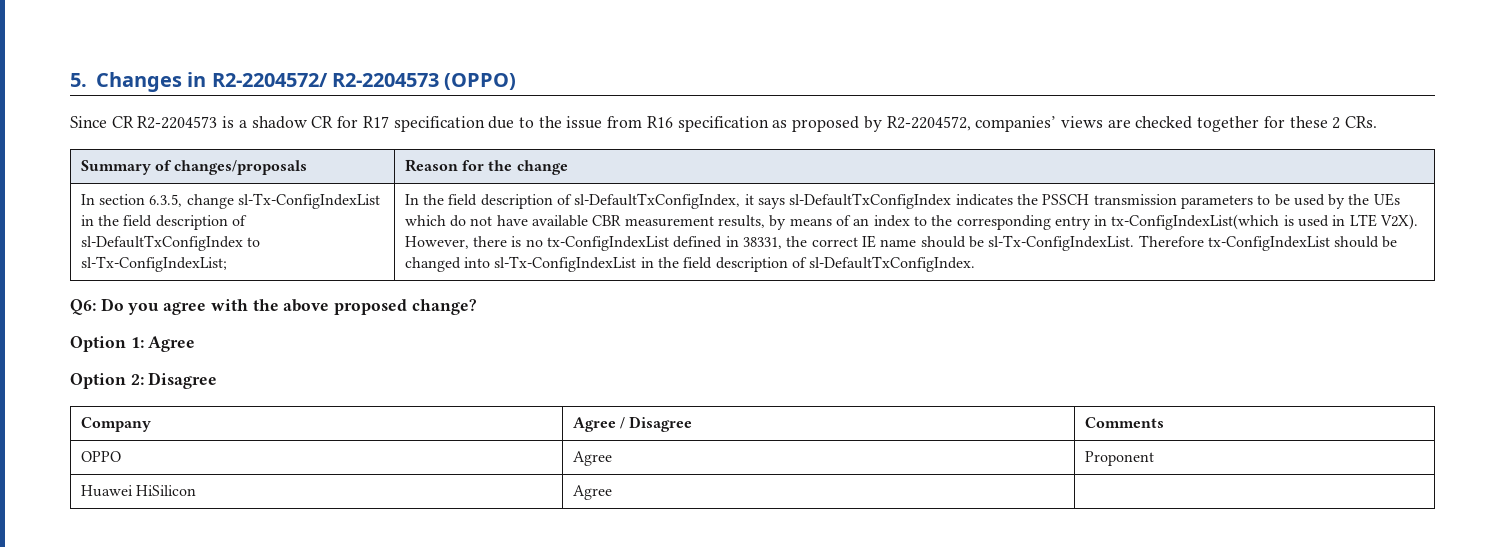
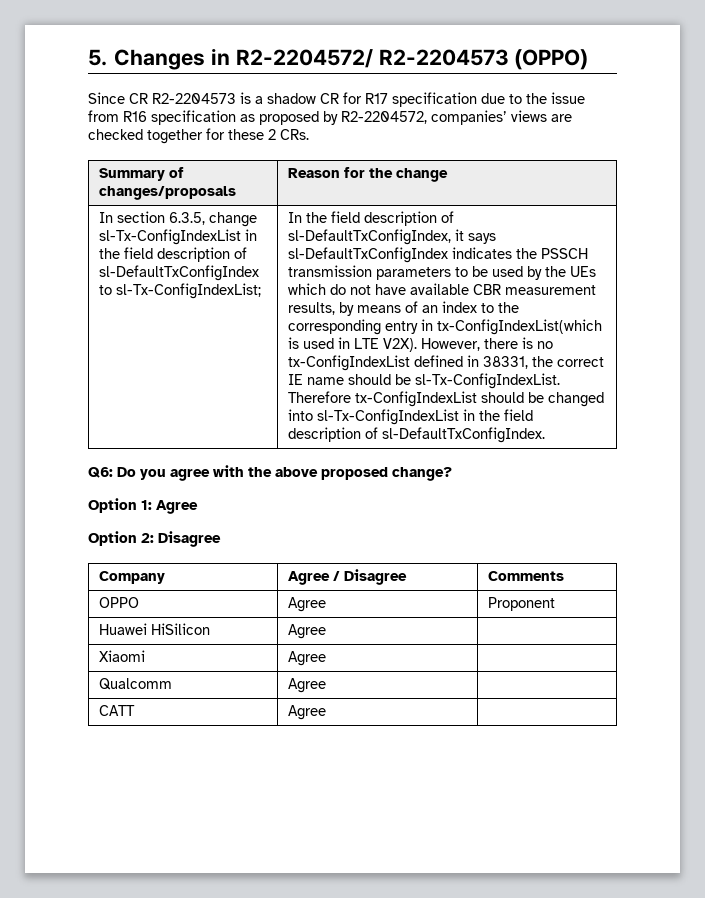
+ Xiaomi | Agree |
+ Qualcomm | Agree |
+ CATT | Agree |

